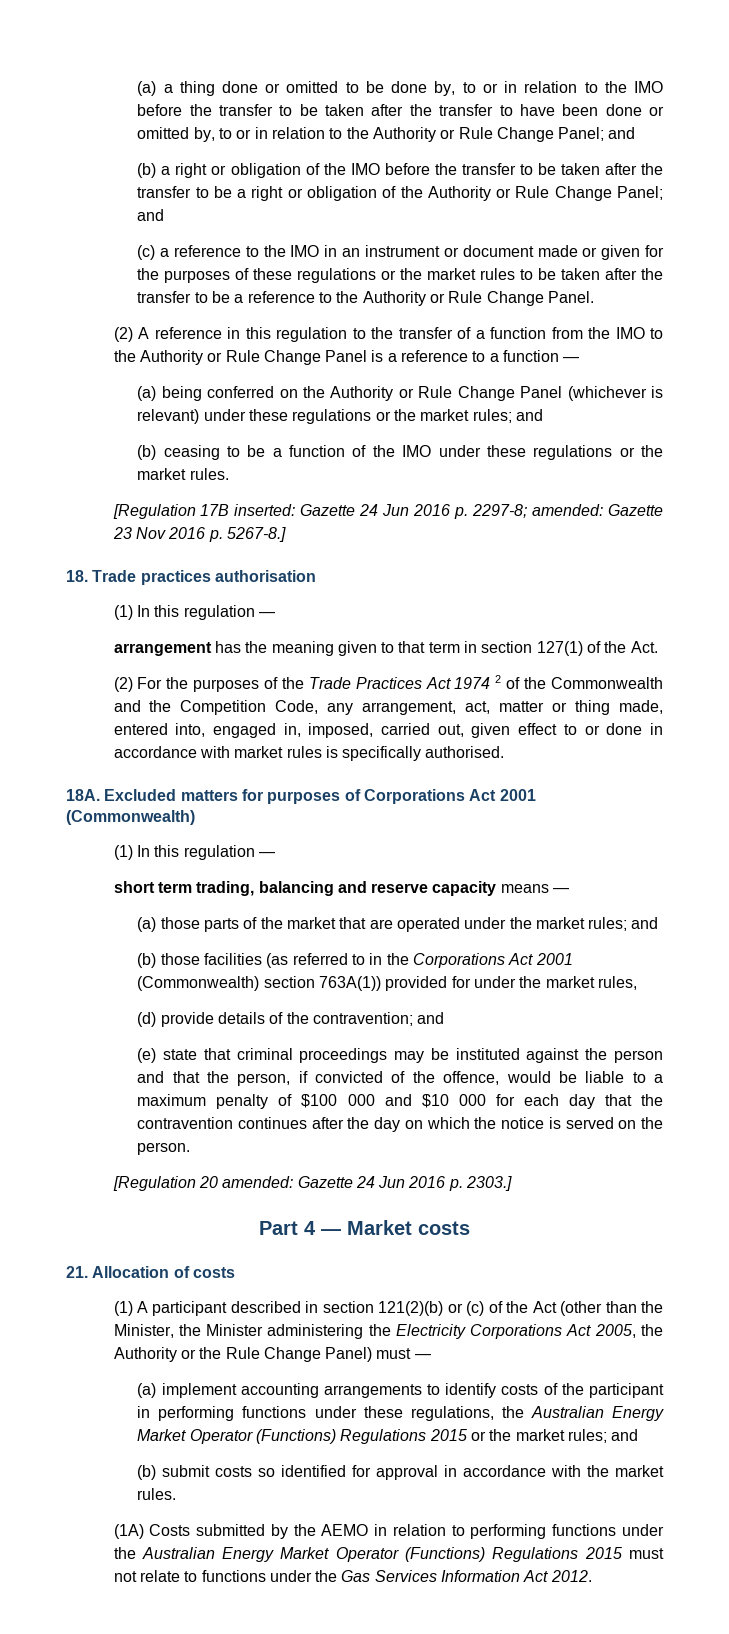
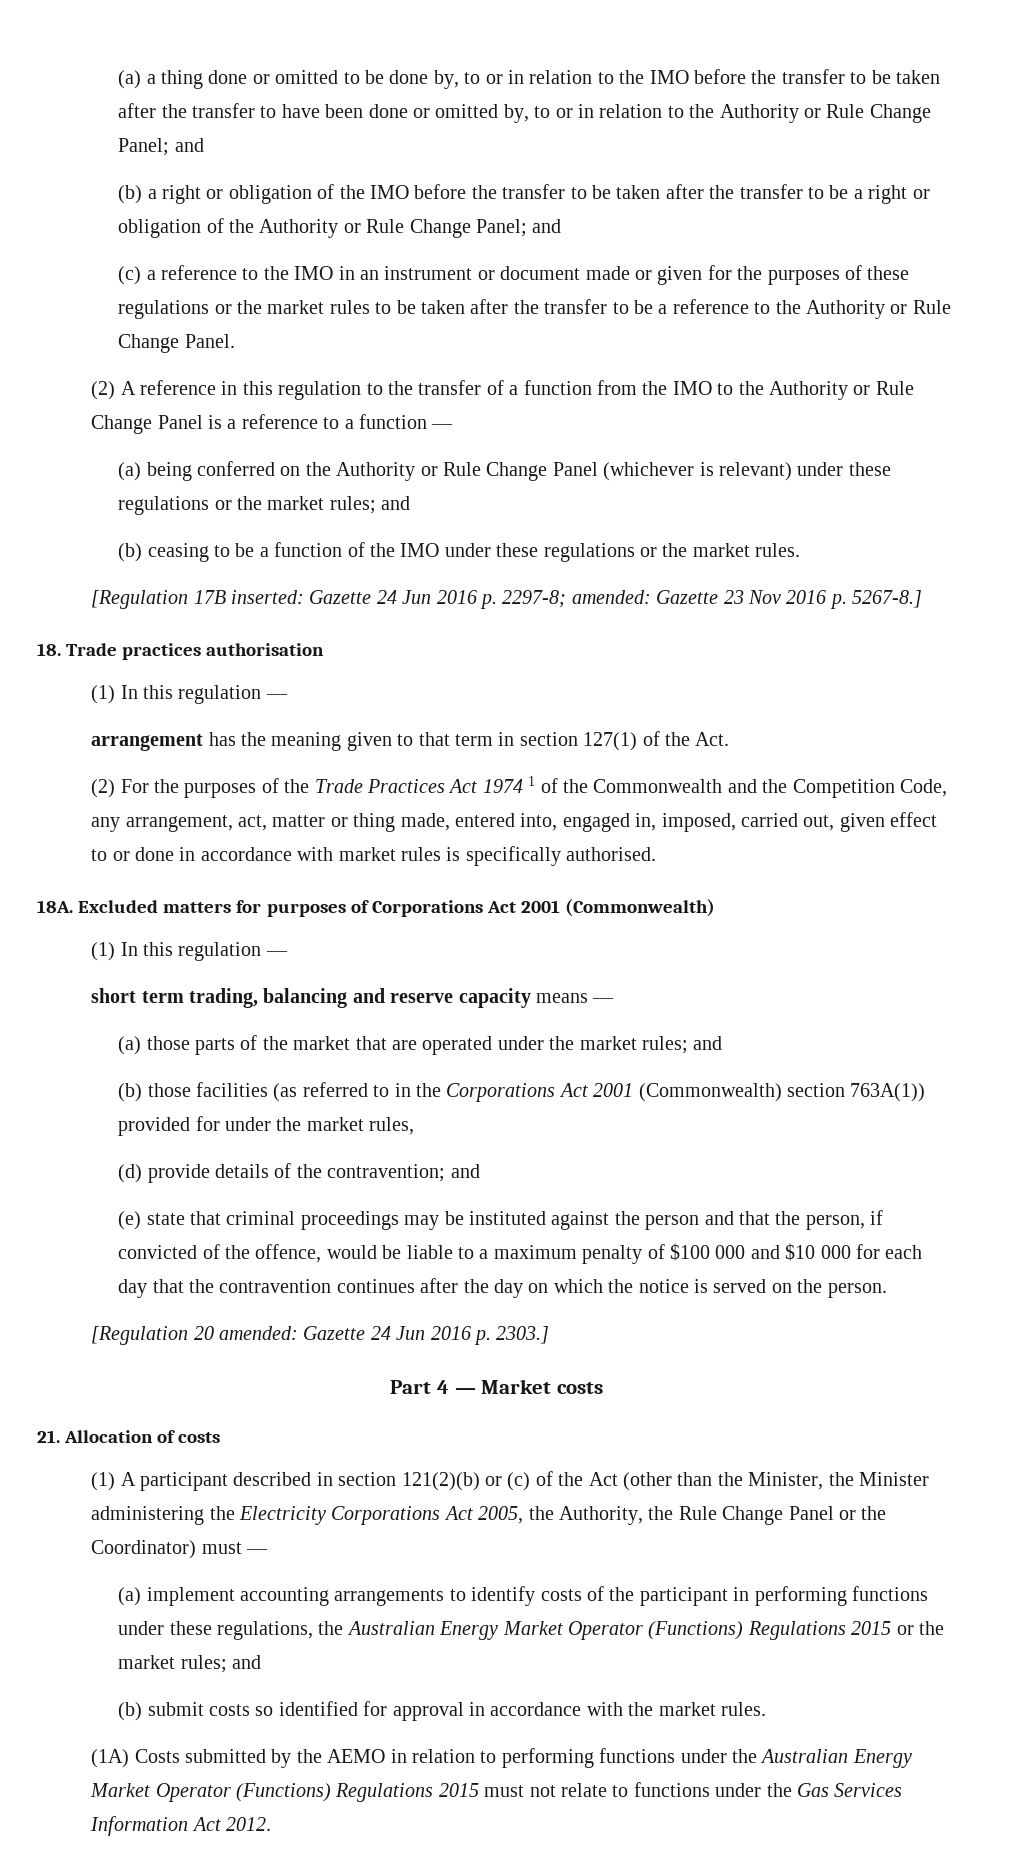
- (2) For the purposes of the Trade Practices Act 1974 2 of the Commonwealth and the Competition Code, any arrangement, act, matter or thing made, entered into, engaged in, imposed, carried out, given effect to or done in accordance with market rules is specifically authorised.
+ (2) For the purposes of the Trade Practices Act 1974 1 of the Commonwealth and the Competition Code, any arrangement, act, matter or thing made, entered into, engaged in, imposed, carried out, given effect to or done in accordance with market rules is specifically authorised.
- (1) A participant described in section 121(2)(b) or (c) of the Act (other than the Minister, the Minister administering the Electricity Corporations Act 2005, the Authority or the Rule Change Panel) must —
+ (1) A participant described in section 121(2)(b) or (c) of the Act (other than the Minister, the Minister administering the Electricity Corporations Act 2005, the Authority, the Rule Change Panel or the Coordinator) must —

